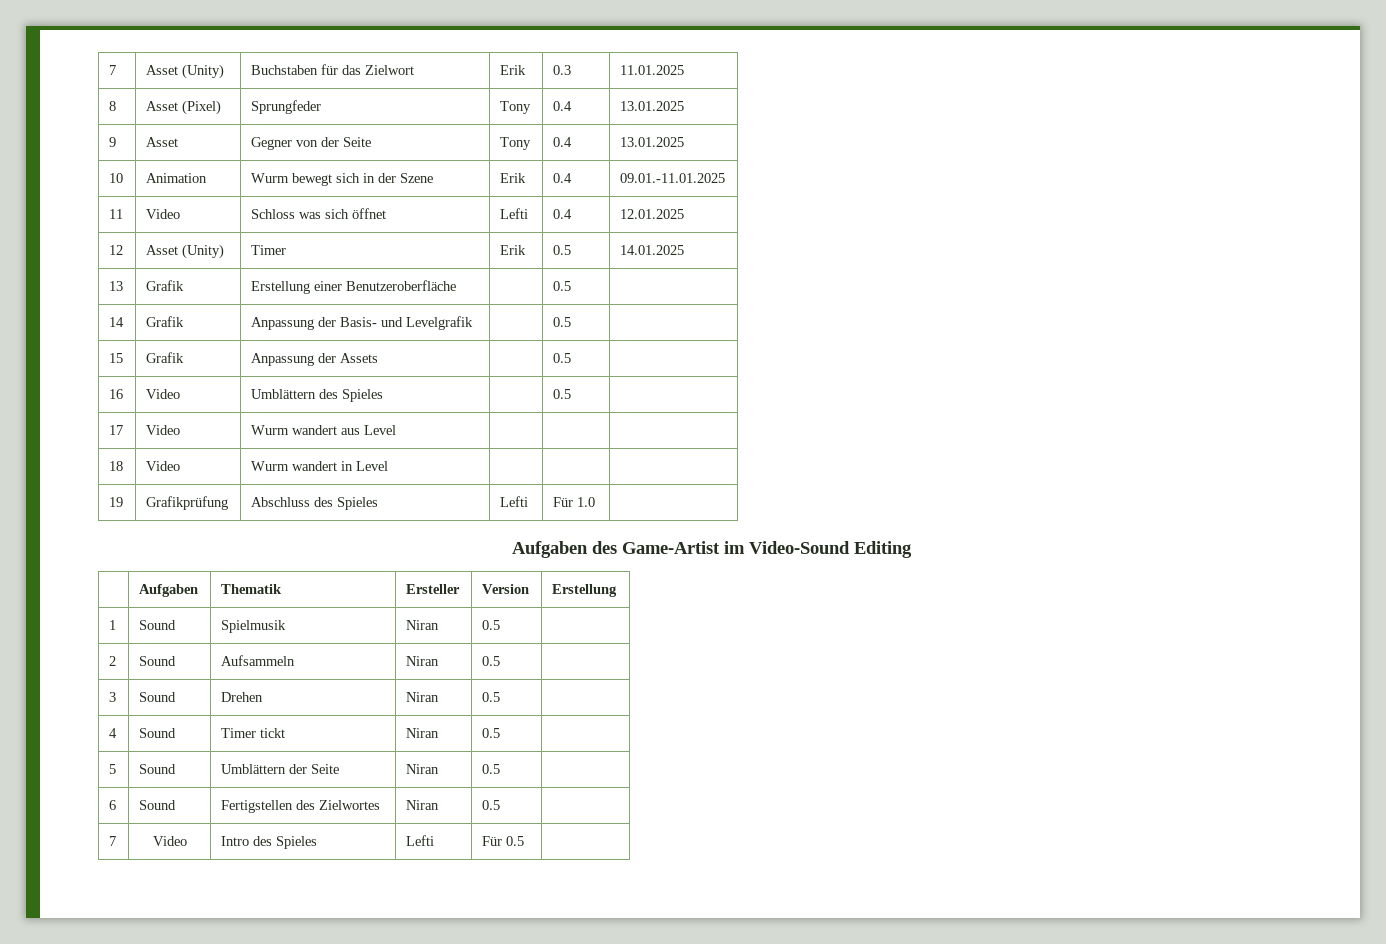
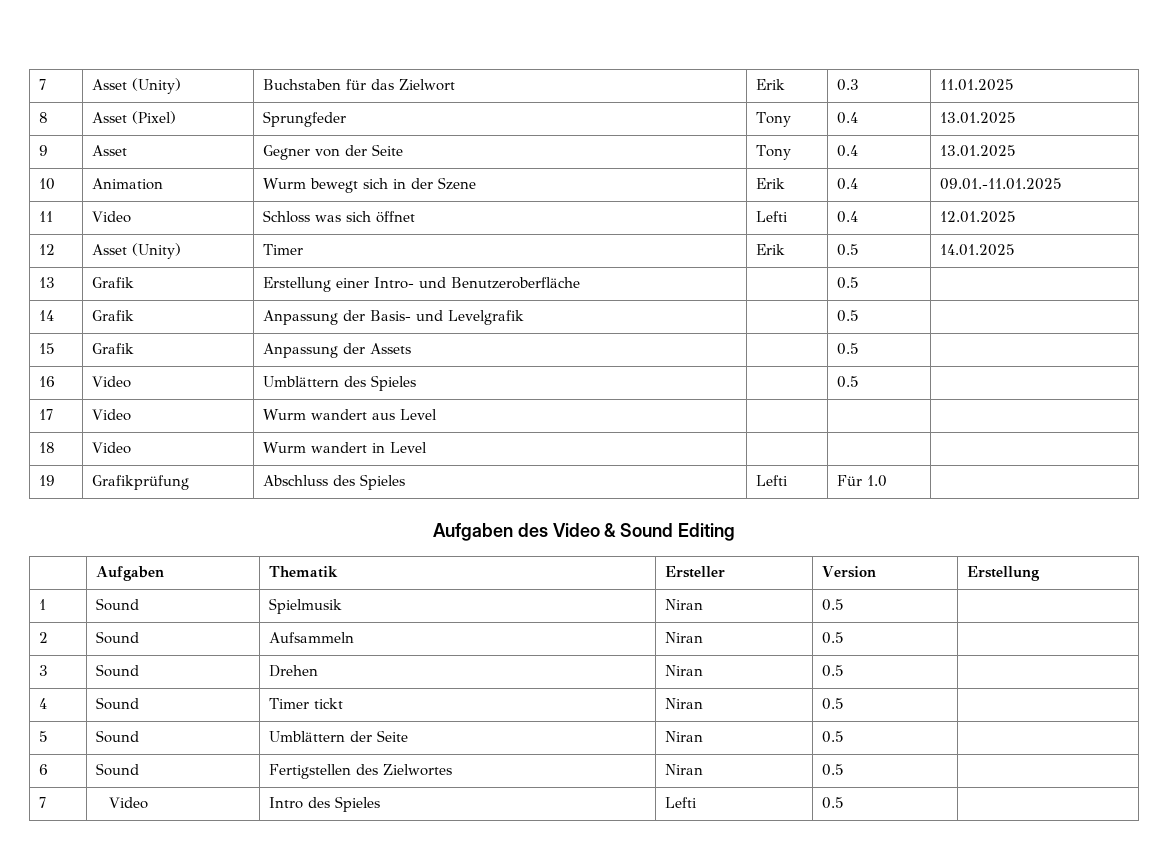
- 13 | Grafik | Erstellung einer Benutzeroberfläche | | 0.5 |
+ 13 | Grafik | Erstellung einer Intro- und Benutzeroberfläche | | 0.5 |
- Aufgaben des Game-Artist im Video-Sound Editing
+ Aufgaben des Video & Sound Editing
- 7 | Video | Intro des Spieles | Lefti | Für 0.5 |
+ 7 | Video | Intro des Spieles | Lefti | 0.5 |

